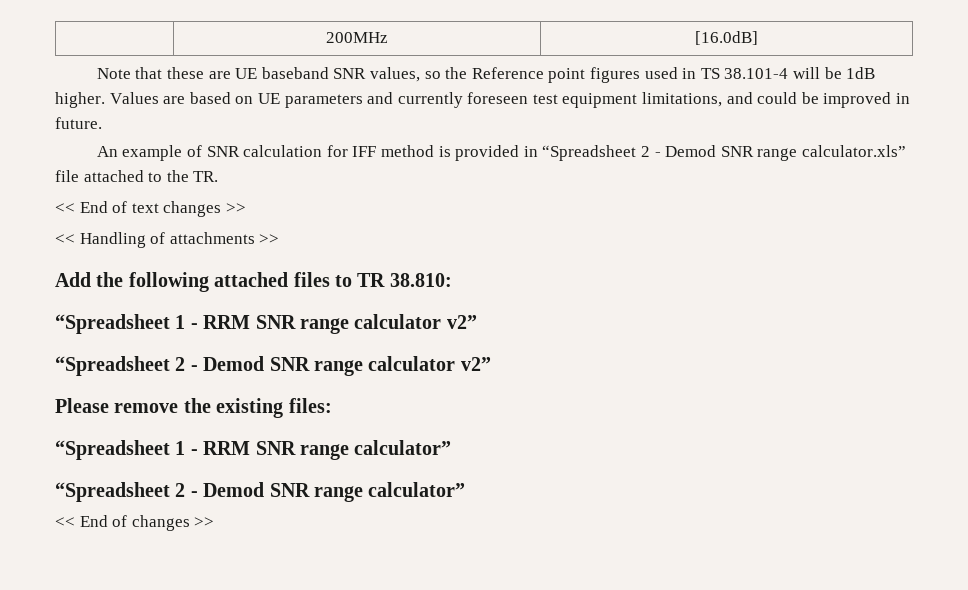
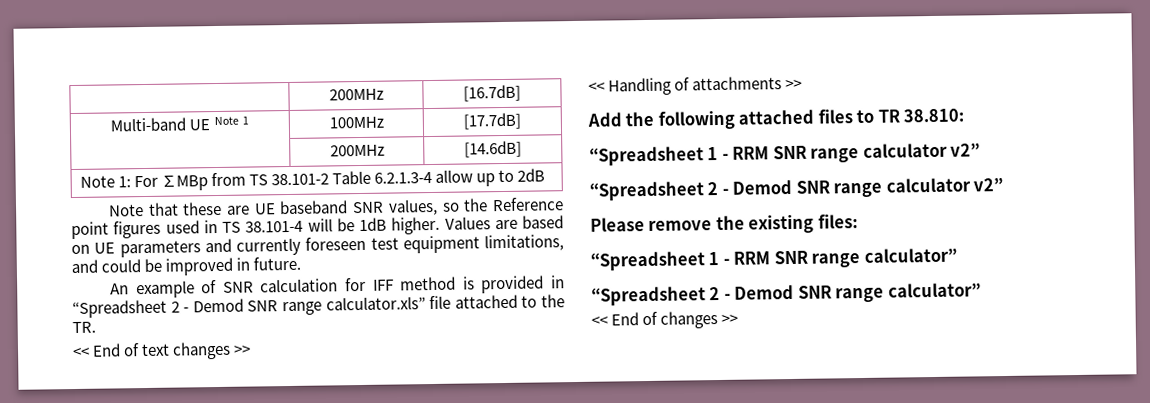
- | 200MHz | [16.0dB]
+ | 200MHz | [16.7dB]
+ Multi-band UE Note 1 | 100MHz | [17.7dB]
+ | 200MHz | [14.6dB]
+ Note 1: For ∑MBp from TS 38.101-2 Table 6.2.1.3-4 allow up to 2dB

